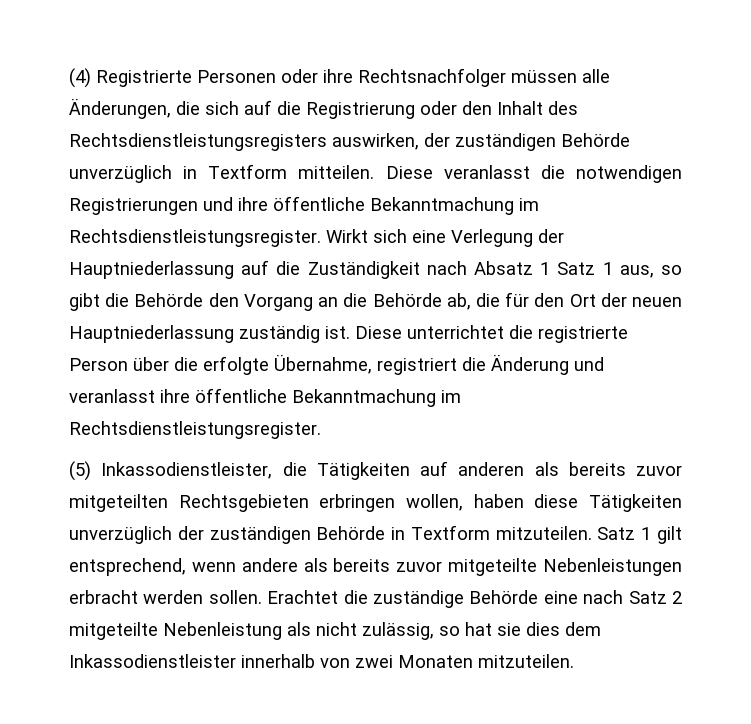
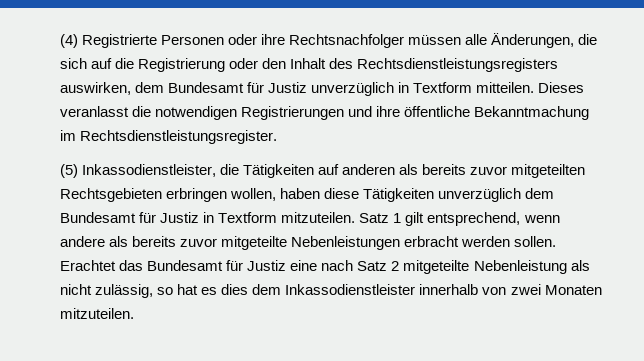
- (4) Registrierte Personen oder ihre Rechtsnachfolger müssen alle Änderungen, die sich auf die Registrierung oder den Inhalt des Rechtsdienstleistungsregisters auswirken, der zuständigen Behörde unverzüglich in Textform mitteilen.
+ (4) Registrierte Personen oder ihre Rechtsnachfolger müssen alle Änderungen, die sich auf die Registrierung oder den Inhalt des Rechtsdienstleistungsregisters auswirken, dem Bundesamt für Justiz unverzüglich in Textform mitteilen.
- Diese veranlasst die notwendigen Registrierungen und ihre öffentliche Bekanntmachung im Rechtsdienstleistungsregister. Wirkt sich eine Verlegung der Hauptniederlassung auf die Zuständigkeit nach Absatz 1 Satz 1 aus, so gibt die Behörde den Vorgang an die Behörde ab, die für den Ort der neuen Hauptniederlassung zuständig ist. Diese unterrichtet die registrierte Person über die erfolgte Übernahme, registriert die Änderung und veranlasst ihre öffentliche Bekanntmachung im Rechtsdienstleistungsregister.
+ Dieses veranlasst die notwendigen Registrierungen und ihre öffentliche Bekanntmachung im Rechtsdienstleistungsregister.
- (5) Inkassodienstleister, die Tätigkeiten auf anderen als bereits zuvor mitgeteilten Rechtsgebieten erbringen wollen, haben diese Tätigkeiten unverzüglich der zuständigen Behörde in Textform mitzuteilen.
+ (5) Inkassodienstleister, die Tätigkeiten auf anderen als bereits zuvor mitgeteilten Rechtsgebieten erbringen wollen, haben diese Tätigkeiten unverzüglich dem Bundesamt für Justiz in Textform mitzuteilen.
- Erachtet die zuständige Behörde eine nach Satz 2 mitgeteilte Nebenleistung als nicht zulässig, so hat sie dies dem Inkassodienstleister innerhalb von zwei Monaten mitzuteilen.
+ Erachtet das Bundesamt für Justiz eine nach Satz 2 mitgeteilte Nebenleistung als nicht zulässig, so hat es dies dem Inkassodienstleister innerhalb von zwei Monaten mitzuteilen.

